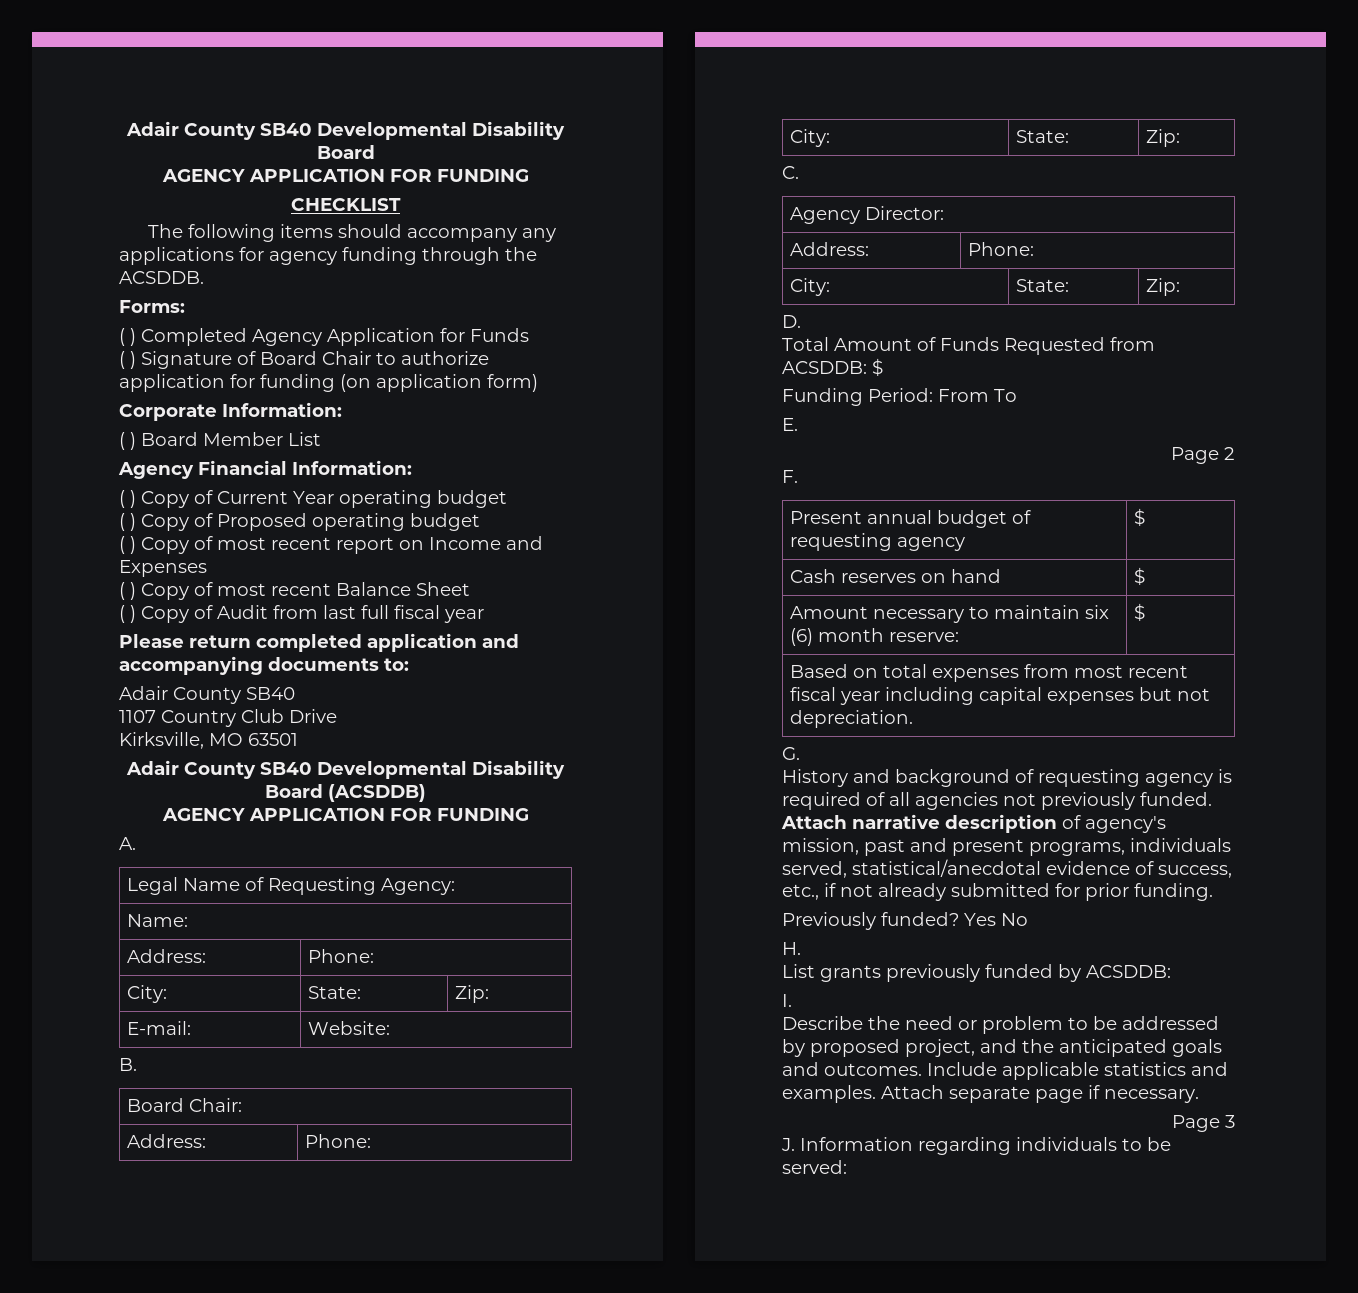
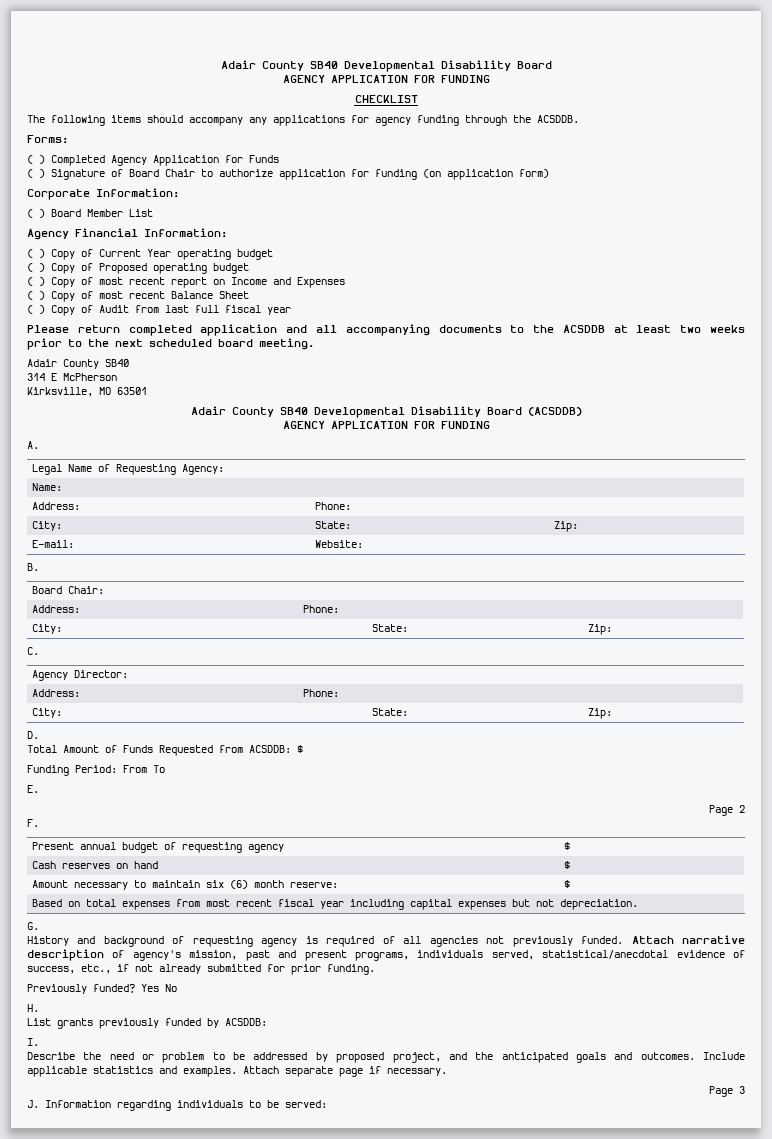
- Please return completed application and accompanying documents to:
+ Please return completed application and all accompanying documents to the ACSDDB at least two weeks prior to the next scheduled board meeting.
- 1107 Country Club Drive
+ 314 E McPherson

